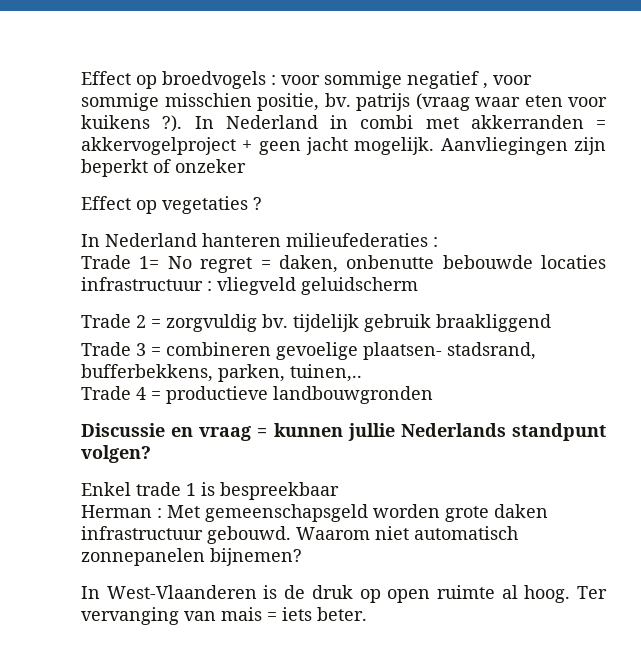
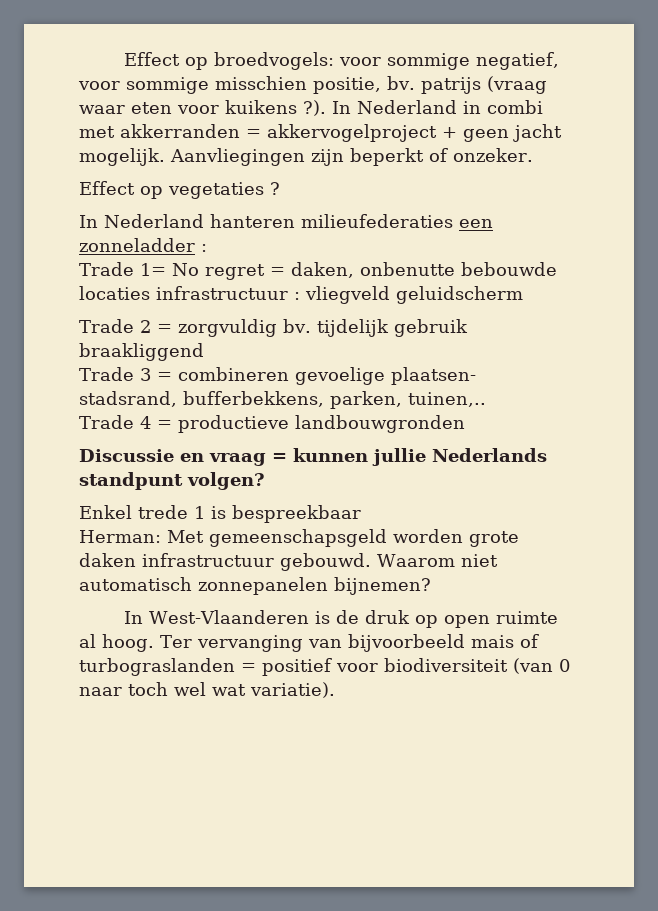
- Effect op broedvogels : voor sommige negatief , voor sommige misschien positie, bv. patrijs (vraag waar eten voor kuikens ?).
+ Effect op broedvogels: voor sommige negatief, voor sommige misschien positie, bv. patrijs (vraag waar eten voor kuikens ?).
- Aanvliegingen zijn beperkt of onzeker
+ Aanvliegingen zijn beperkt of onzeker.
- In Nederland hanteren milieufederaties :
+ In Nederland hanteren milieufederaties een zonneladder :
- Enkel trade 1 is bespreekbaar
+ Enkel trede 1 is bespreekbaar
- Herman : Met gemeenschapsgeld worden grote daken infrastructuur gebouwd.
+ Herman: Met gemeenschapsgeld worden grote daken infrastructuur gebouwd.
- Ter vervanging van mais = iets beter.
+ Ter vervanging van bijvoorbeeld mais of turbograslanden = positief voor biodiversiteit (van 0 naar toch wel wat variatie).

